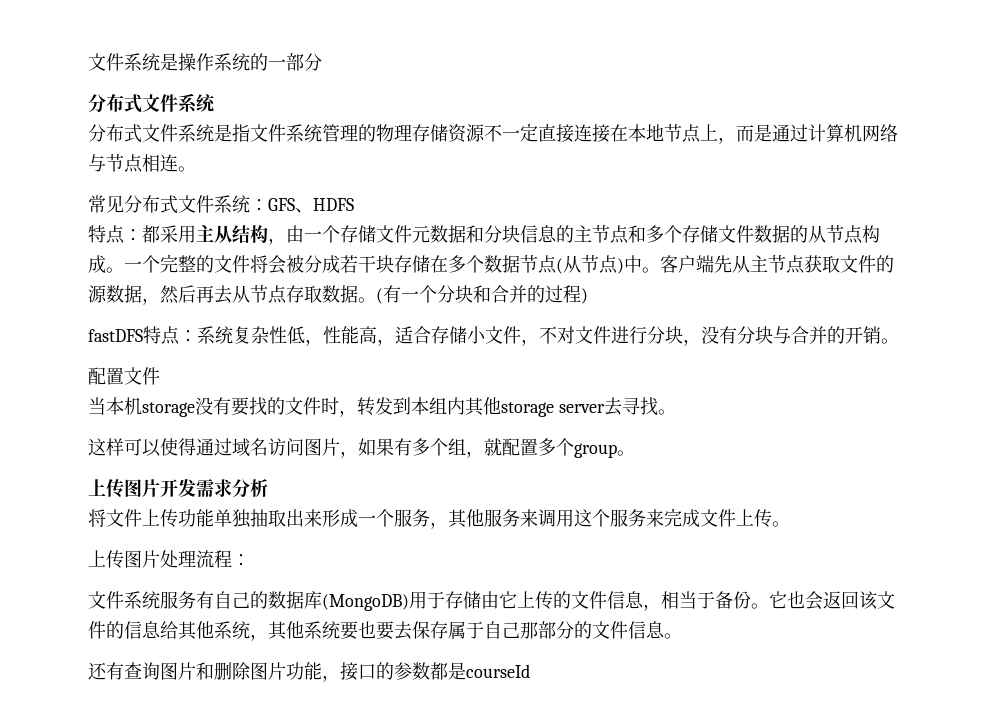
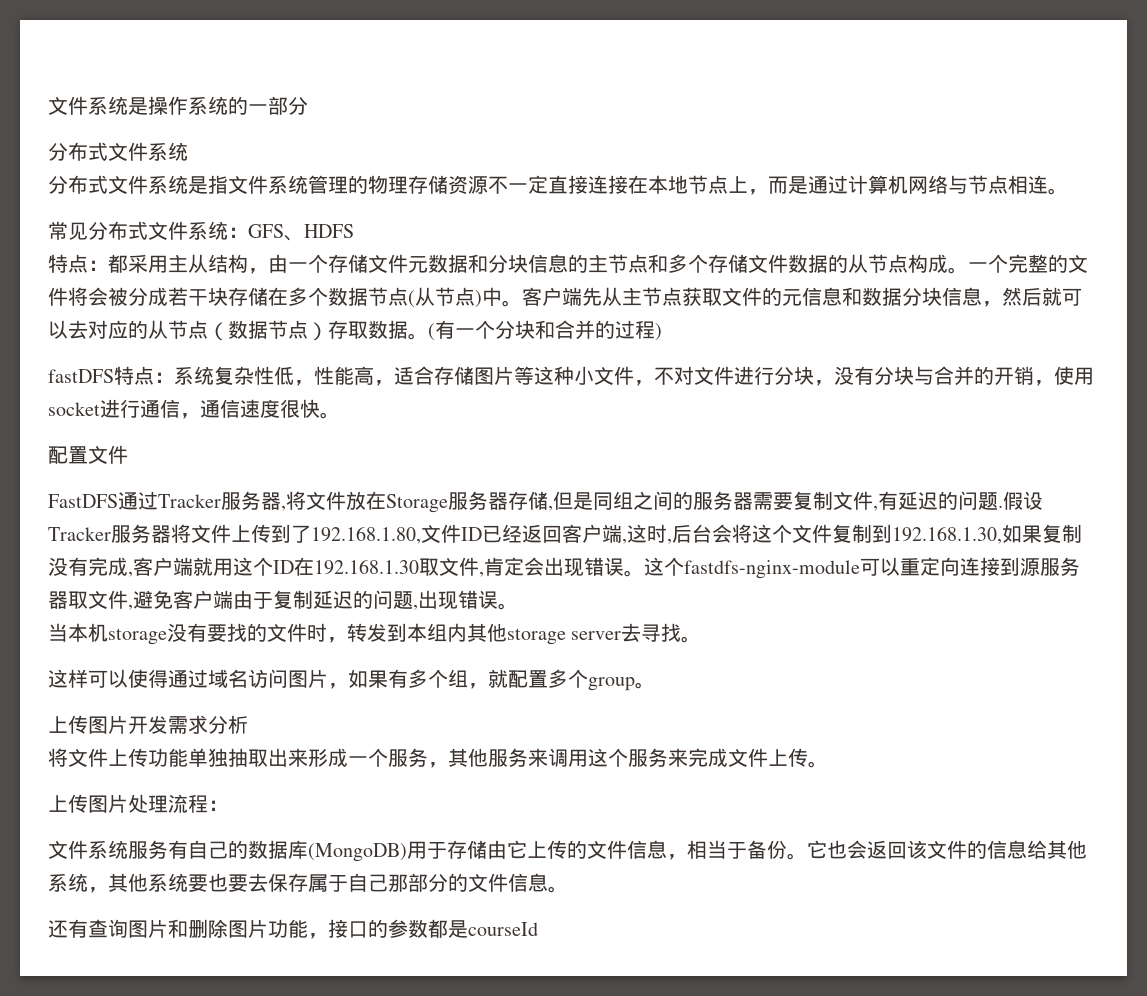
- 客户端先从主节点获取文件的源数据，然后再去从节点存取数据。
+ 客户端先从主节点获取文件的元信息和数据分块信息，然后就可以去对应的从节点（数据节点）存取数据。
- fastDFS特点：系统复杂性低，性能高，适合存储小文件，不对文件进行分块，没有分块与合并的开销。
+ fastDFS特点：系统复杂性低，性能高，适合存储图片等这种小文件，不对文件进行分块，没有分块与合并的开销，使用socket进行通信，通信速度很快。
  配置文件
+ FastDFS通过Tracker服务器,将文件放在Storage服务器存储,但是同组之间的服务器需要复制文件,有延迟的问题.假设Tracker服务器将文件上传到了192.168.1.80,文件ID已经返回客户端,这时,后台会将这个文件复制到192.168.1.30,如果复制没有完成,客户端就用这个ID在192.168.1.30取文件,肯定会出现错误。这个fastdfs-nginx-module可以重定向连接到源服务器取文件,避免客户端由于复制延迟的问题,出现错误。

